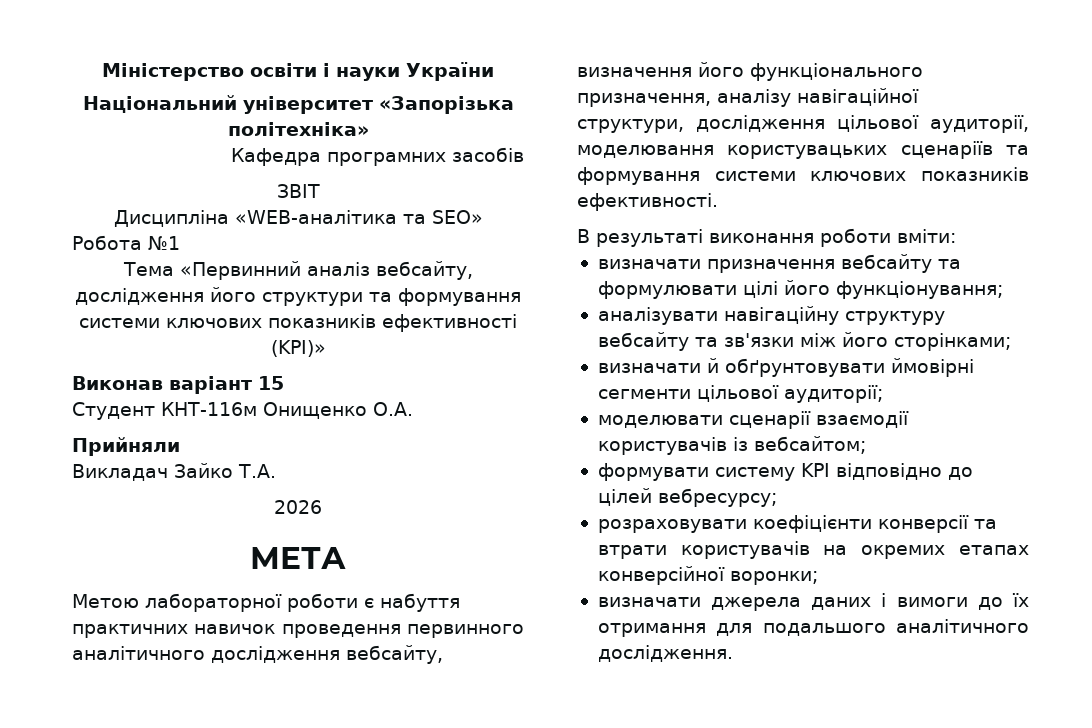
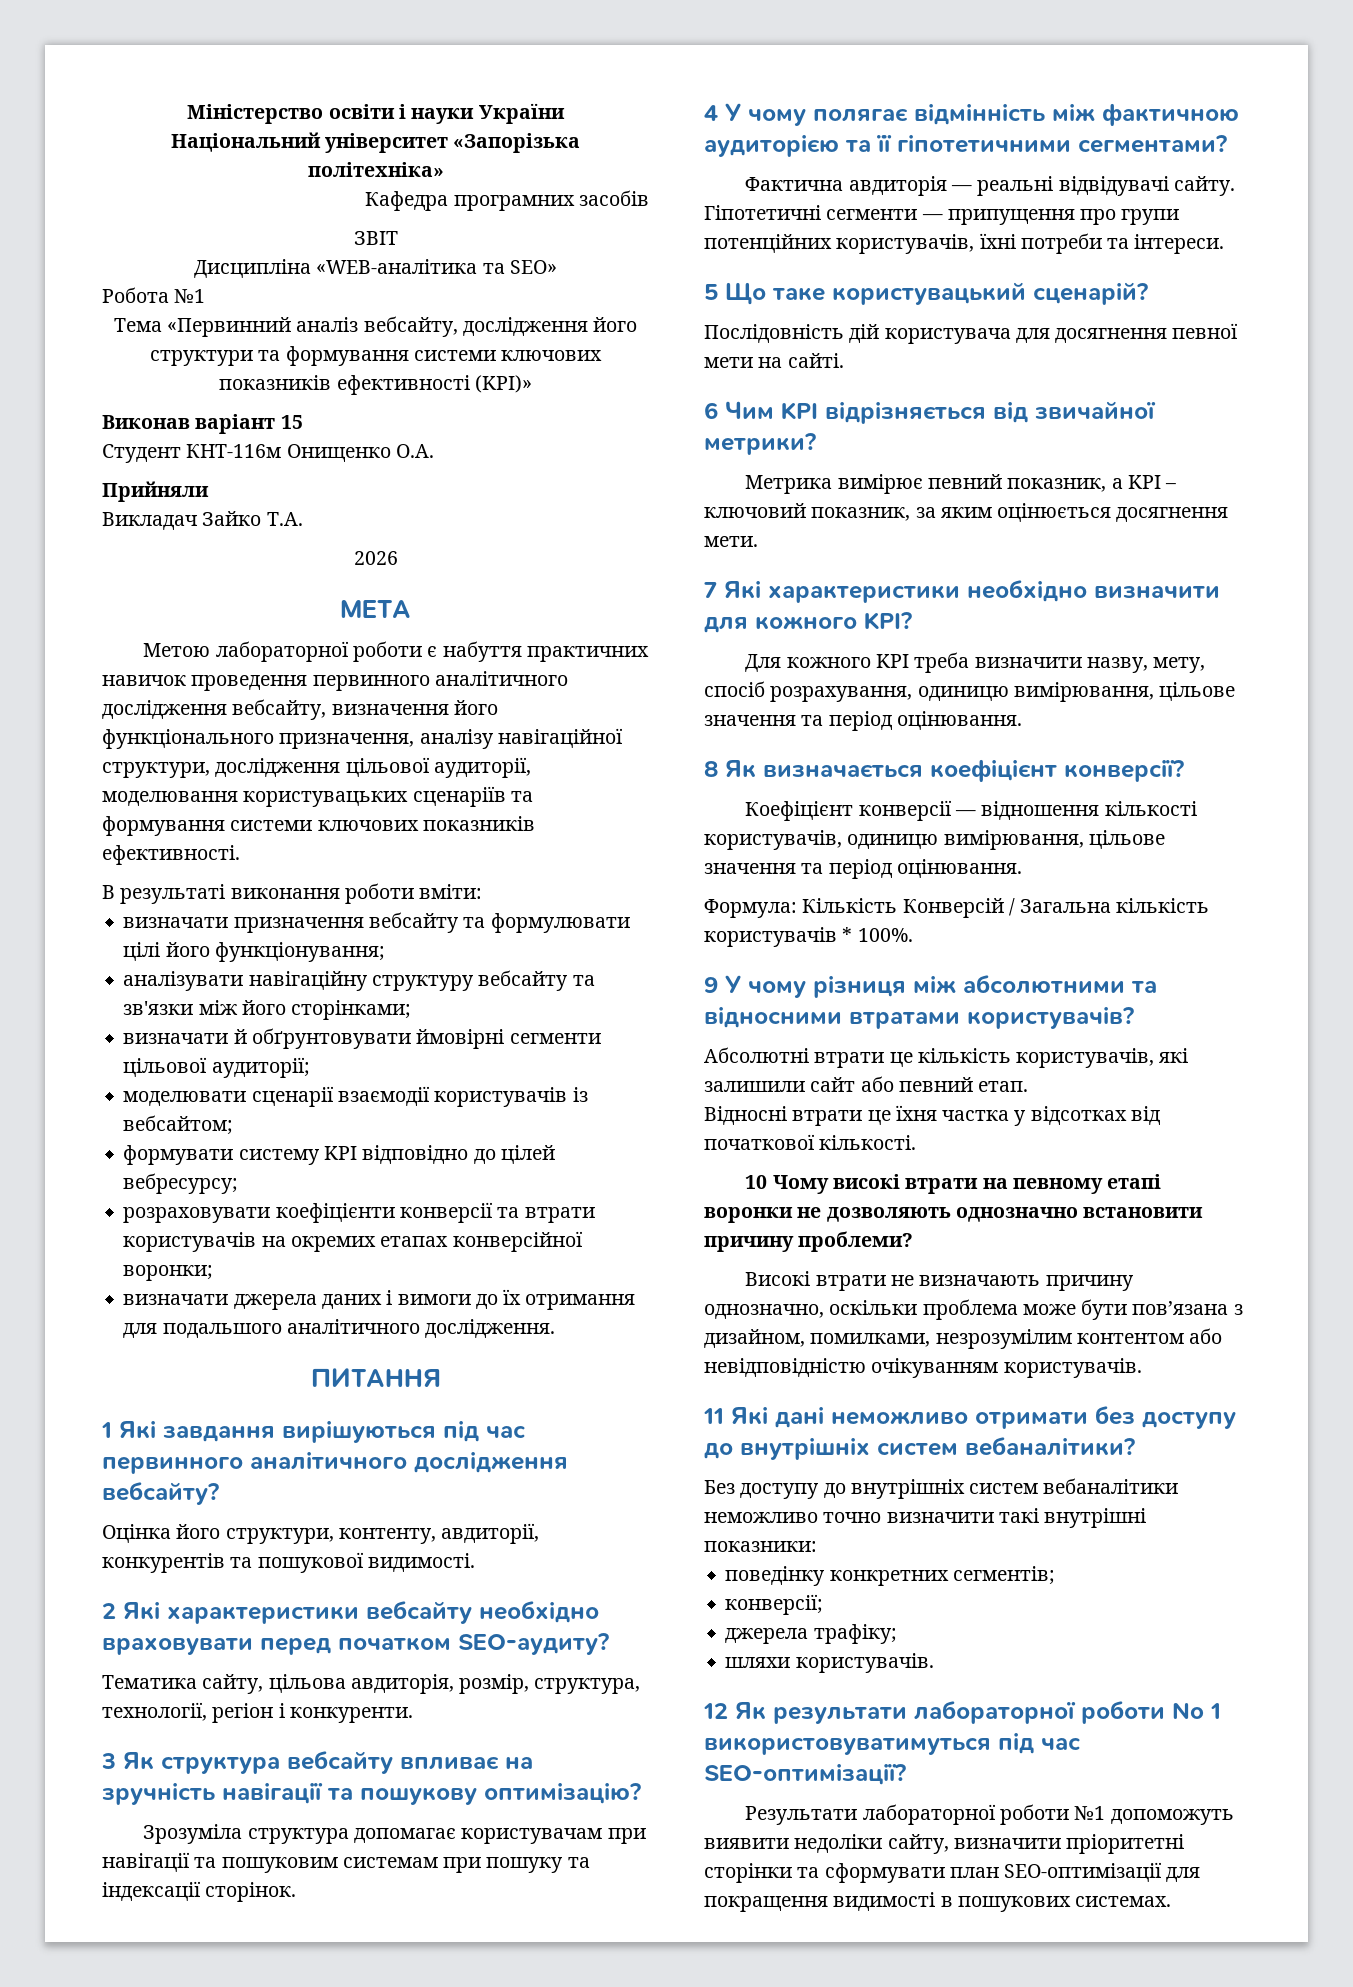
+ ПИТАННЯ
+ 1 Які завдання вирішуються під час первинного аналітичного дослідження вебсайту?
+ Оцінка його структури, контенту, авдиторії, конкурентів та пошукової видимості.
+ 2 Які характеристики вебсайту необхідно враховувати перед початком SEO-аудиту?
+ Тематика сайту, цільова авдиторія, розмір, структура, технології, регіон і конкуренти.
+ 3 Як структура вебсайту впливає на зручність навігації та пошукову оптимізацію?
+ Зрозуміла структура допомагає користувачам при навігації та пошуковим системам при пошуку та індексації сторінок.
+ 4 У чому полягає відмінність між фактичною аудиторією та її гіпотетичними сегментами?
+ Фактична авдиторія — реальні відвідувачі сайту. Гіпотетичні сегменти — припущення про групи потенційних користувачів, їхні потреби та інтереси.
+ 5 Що таке користувацький сценарій?
+ Послідовність дій користувача для досягнення певної мети на сайті.
+ 6 Чим KPI відрізняється від звичайної метрики?
+ Метрика вимірює певний показник, а KPI – ключовий показник, за яким оцінюється досягнення мети.
+ 7 Які характеристики необхідно визначити для кожного KPI?
+ Для кожного KPI треба визначити назву, мету, спосіб розрахування, одиницю вимірювання, цільове значення та період оцінювання.
+ 8 Як визначається коефіцієнт конверсії?
+ Коефіцієнт конверсії — відношення кількості користувачів, одиницю вимірювання, цільове значення та період оцінювання.
+ Формула: Кількість Конверсій / Загальна кількість користувачів * 100%.
+ 9 У чому різниця між абсолютними та відносними втратами користувачів?
+ Абсолютні втрати це кількість користувачів, які залишили сайт або певний етап.
+ Відносні втрати це їхня частка у відсотках від початкової кількості.
+ 10 Чому високі втрати на певному етапі воронки не дозволяють однозначно встановити причину проблеми?
+ Високі втрати не визначають причину однозначно, оскільки проблема може бути пов’язана з дизайном, помилками, незрозумілим контентом або невідповідністю очікуванням користувачів.
+ 11 Які дані неможливо отримати без доступу до внутрішніх систем вебаналітики?
+ Без доступу до внутрішніх систем вебаналітики неможливо точно визначити такі внутрішні показники:
+ поведінку конкретних сегментів;
+ конверсії;
+ джерела трафіку;
+ шляхи користувачів.
+ 12 Як результати лабораторної роботи No 1 використовуватимуться під час SEO-оптимізації?
+ Результати лабораторної роботи №1 допоможуть виявити недоліки сайту, визначити пріоритетні сторінки та сформувати план SEO-оптимізації для покращення видимості в пошукових системах.

